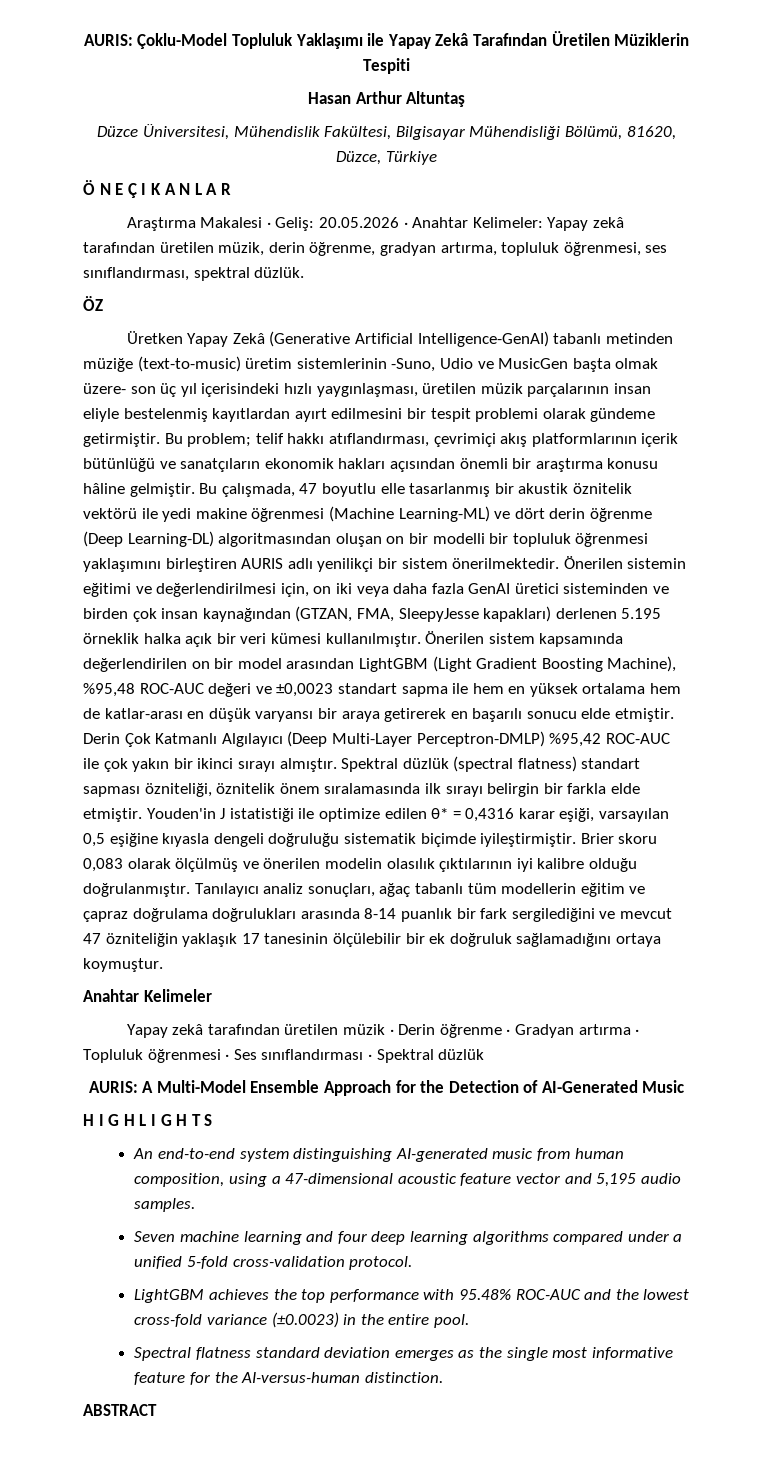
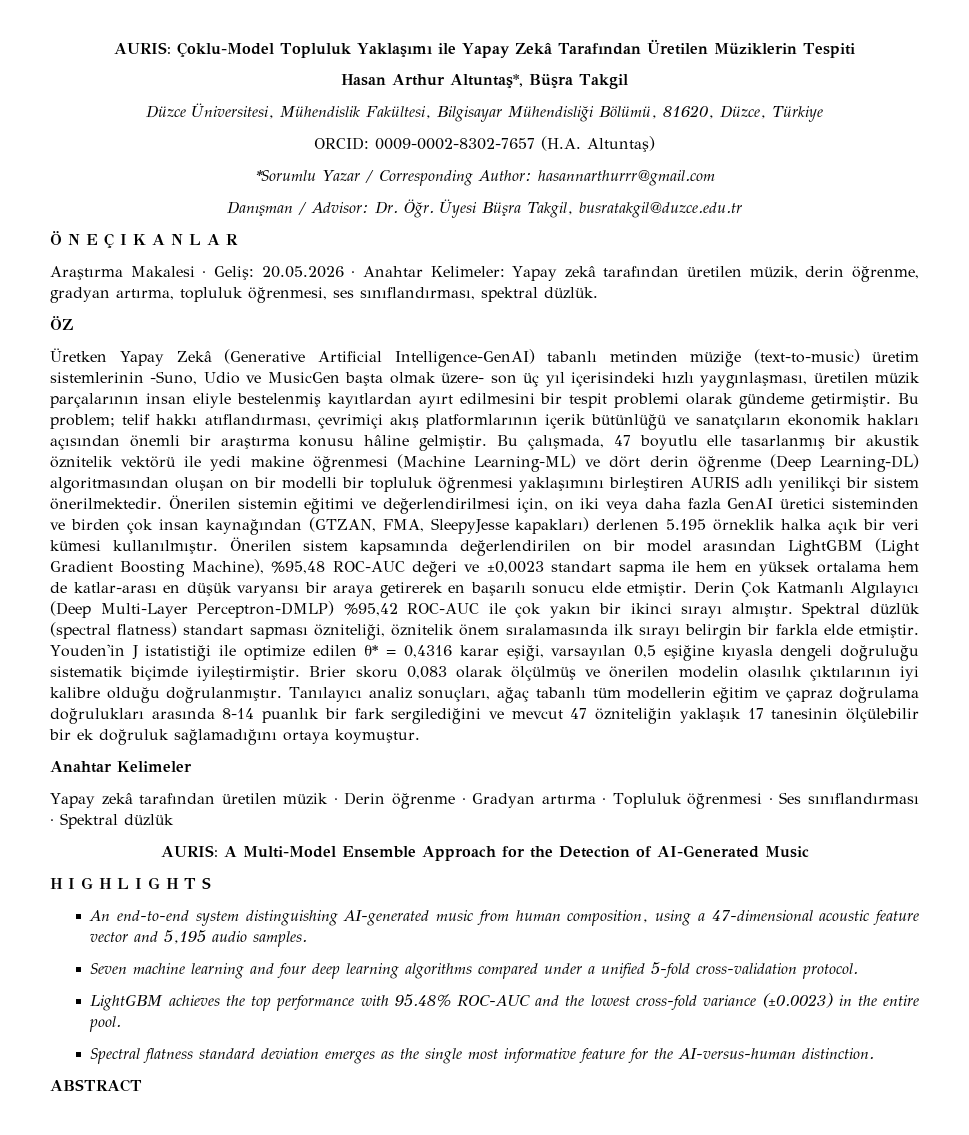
- Hasan Arthur Altuntaş
+ Hasan Arthur Altuntaş*, Büşra Takgil
+ ORCID: 0009-0002-8302-7657 (H.A. Altuntaş)
+ *Sorumlu Yazar / Corresponding Author: hasannarthurrr@gmail.com
+ Danışman / Advisor: Dr. Öğr. Üyesi Büşra Takgil, busratakgil@duzce.edu.tr

